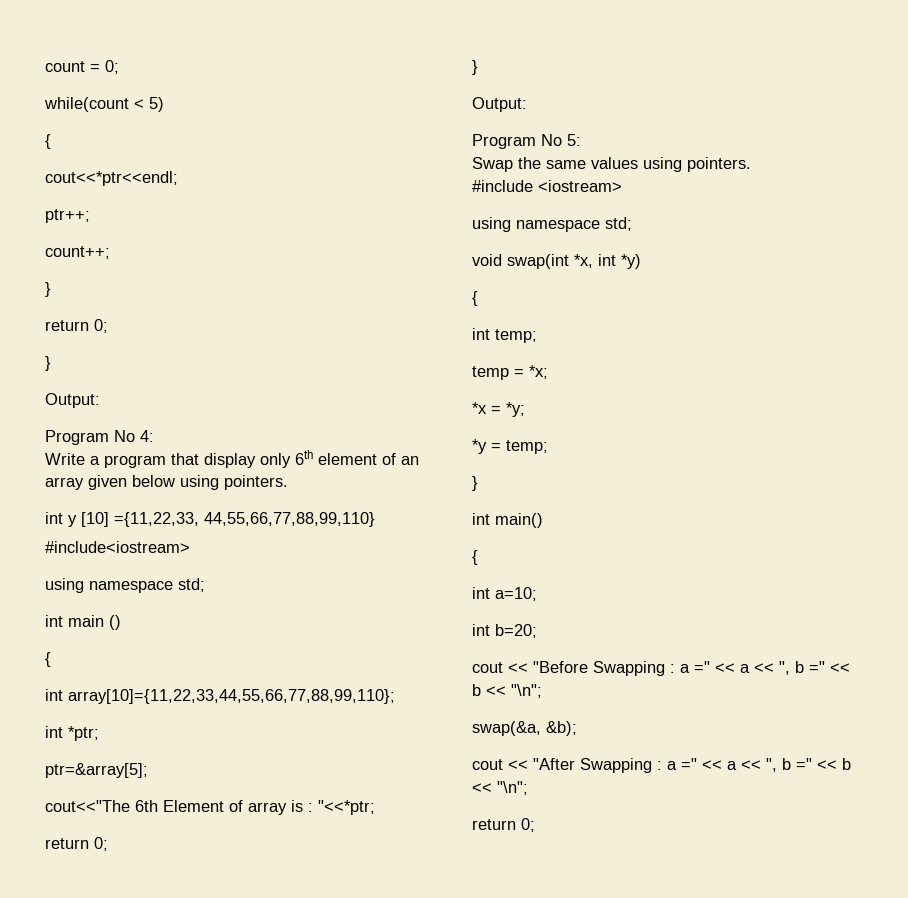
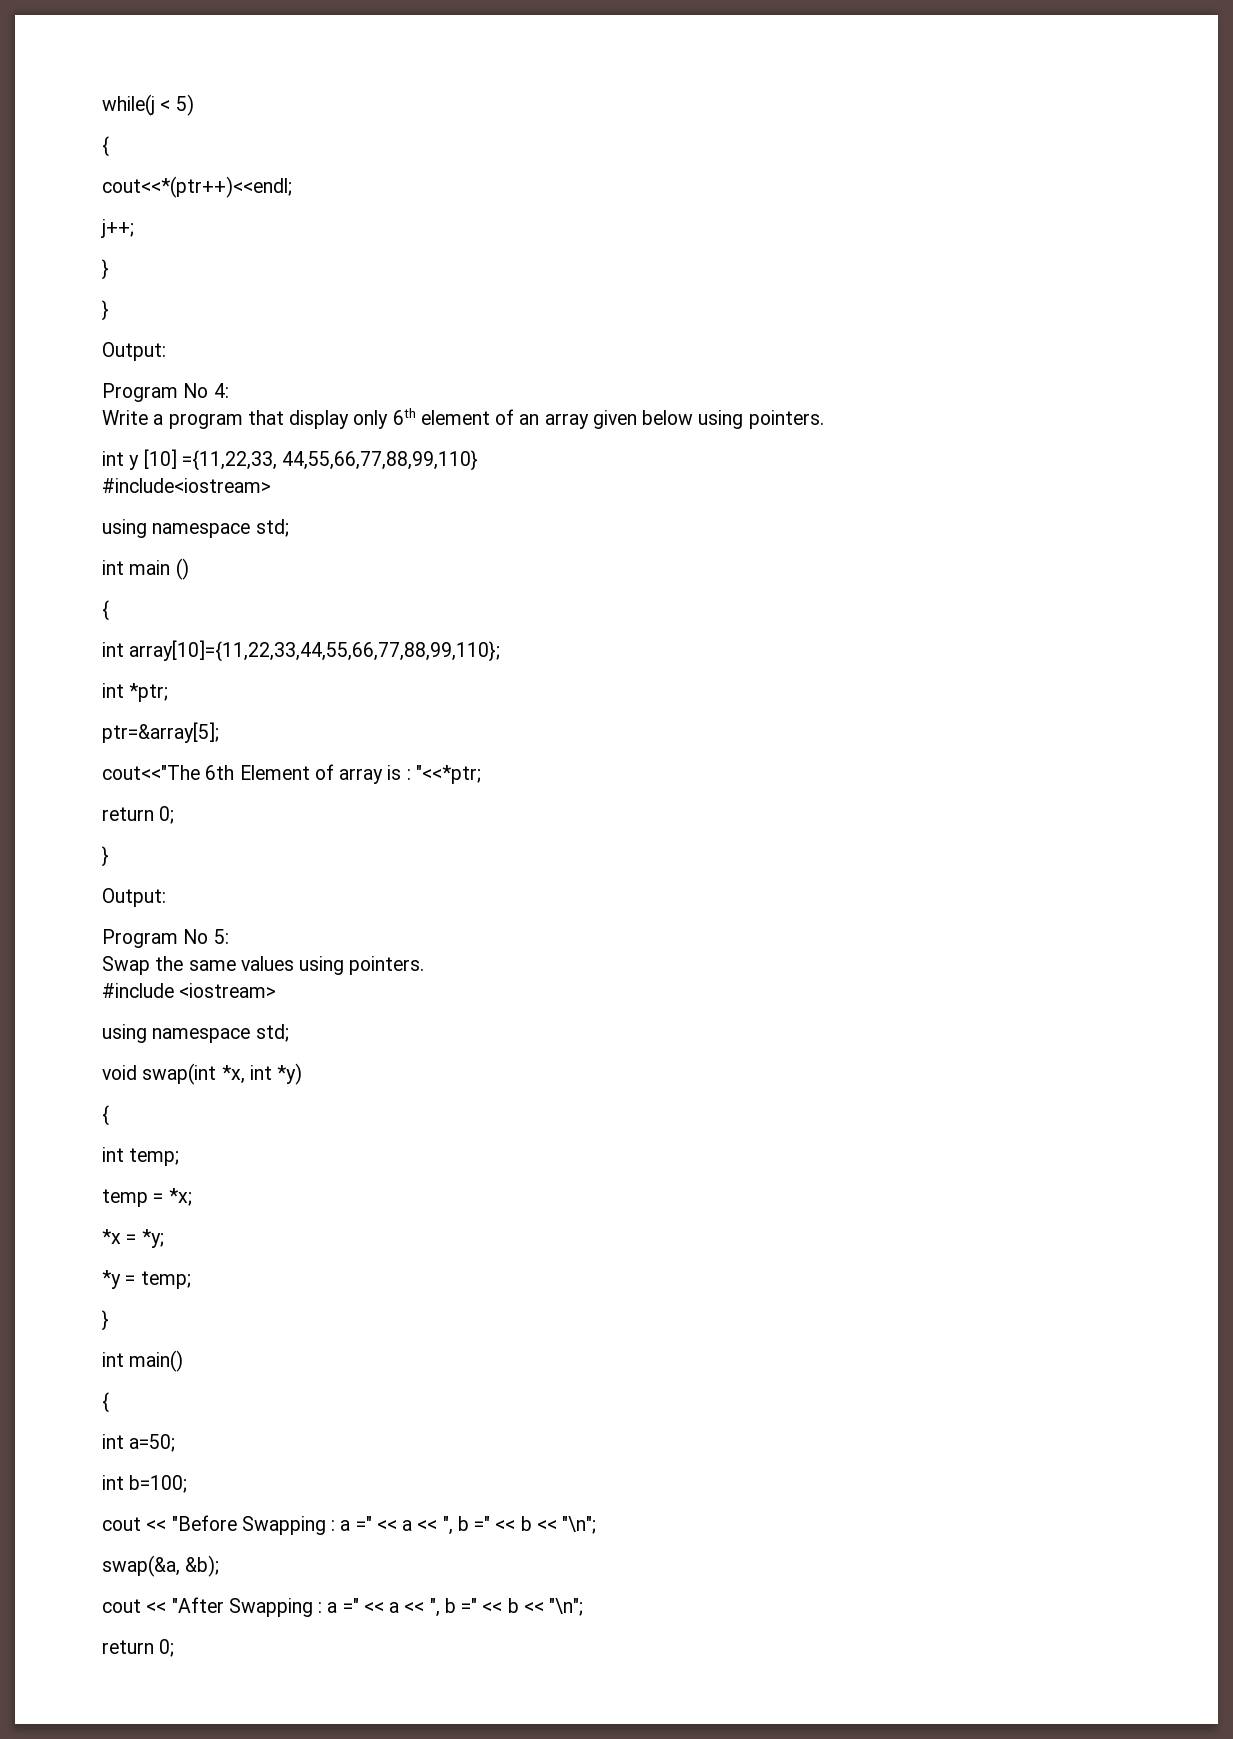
- count = 0;
- while(count < 5)
+ while(j < 5)
- cout<<*ptr<<endl;
- ptr++;
- count++;
+ cout<<*(ptr++)<<endl;
+ j++;
  }
- return 0;
- int a=10;
- int b=20;
+ int a=50;
+ int b=100;

